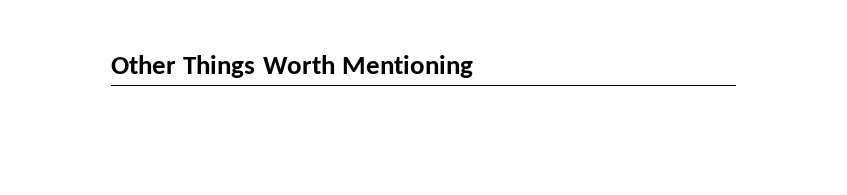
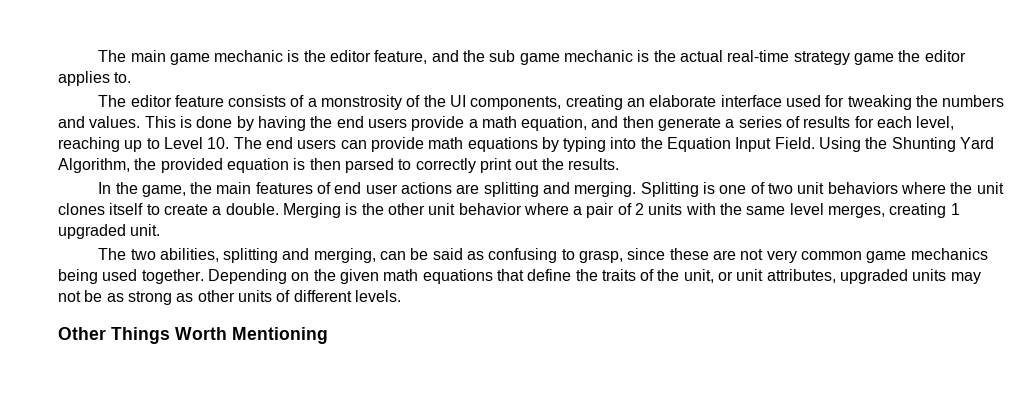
+ The main game mechanic is the editor feature, and the sub game mechanic is the actual real-time strategy game the editor applies to.
+ The editor feature consists of a monstrosity of the UI components, creating an elaborate interface used for tweaking the numbers and values. This is done by having the end users provide a math equation, and then generate a series of results for each level, reaching up to Level 10. The end users can provide math equations by typing into the Equation Input Field. Using the Shunting Yard Algorithm, the provided equation is then parsed to correctly print out the results.
+ In the game, the main features of end user actions are splitting and merging. Splitting is one of two unit behaviors where the unit clones itself to create a double. Merging is the other unit behavior where a pair of 2 units with the same level merges, creating 1 upgraded unit.
+ The two abilities, splitting and merging, can be said as confusing to grasp, since these are not very common game mechanics being used together. Depending on the given math equations that define the traits of the unit, or unit attributes, upgraded units may not be as strong as other units of different levels.

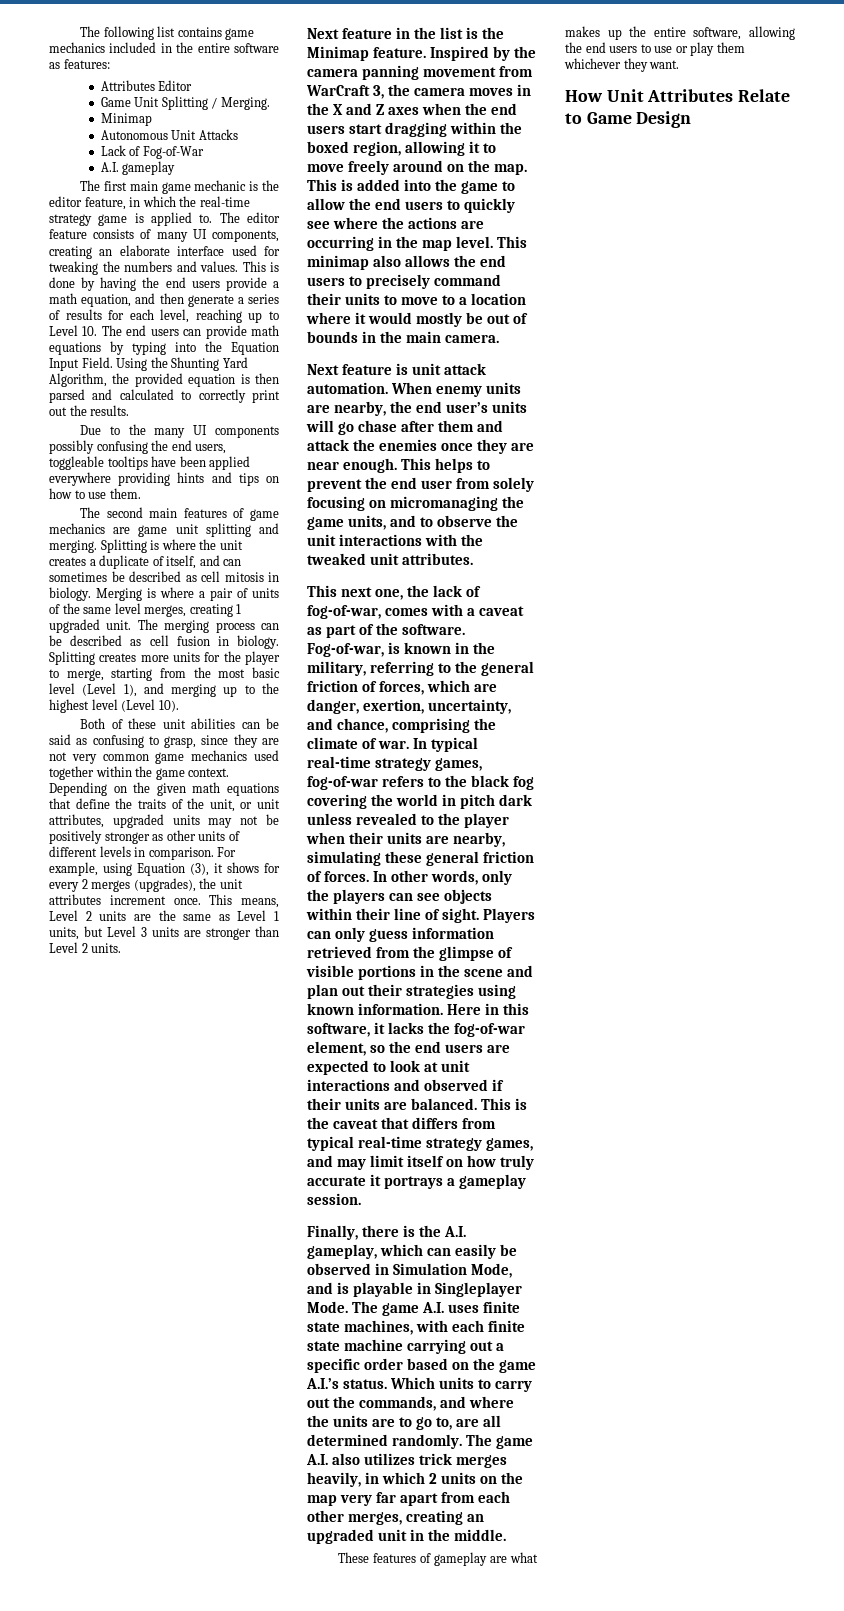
- The main game mechanic is the editor feature, and the sub game mechanic is the actual real-time strategy game the editor applies to.
- The editor feature consists of a monstrosity of the UI components, creating an elaborate interface used for tweaking the numbers and values.
+ The following list contains game mechanics included in the entire software as features:
+ Attributes Editor
+ Game Unit Splitting / Merging.
+ Minimap
+ Autonomous Unit Attacks
+ Lack of Fog-of-War
+ A.I. gameplay
+ The first main game mechanic is the editor feature, in which the real-time strategy game is applied to. The editor feature consists of many UI components, creating an elaborate interface used for tweaking the numbers and values.
- Using the Shunting Yard Algorithm, the provided equation is then parsed to correctly print out the results.
+ Using the Shunting Yard Algorithm, the provided equation is then parsed and calculated to correctly print out the results.
- In the game, the main features of end user actions are splitting and merging.
+ Due to the many UI components possibly confusing the end users, toggleable tooltips have been applied everywhere providing hints and tips on how to use them.
+ The second main features of game mechanics are game unit splitting and merging.
- Splitting is one of two unit behaviors where the unit clones itself to create a double. Merging is the other unit behavior where a pair of 2 units with the same level merges, creating 1 upgraded unit.
- The two abilities, splitting and merging, can be said as confusing to grasp, since these are not very common game mechanics being used together.
+ Splitting is where the unit creates a duplicate of itself, and can sometimes be described as cell mitosis in biology. Merging is where a pair of units of the same level merges, creating 1 upgraded unit. The merging process can be described as cell fusion in biology. Splitting creates more units for the player to merge, starting from the most basic level (Level 1), and merging up to the highest level (Level 10).
+ Both of these unit abilities can be said as confusing to grasp, since they are not very common game mechanics used together within the game context.
- Depending on the given math equations that define the traits of the unit, or unit attributes, upgraded units may not be as strong as other units of different levels.
- Other Things Worth Mentioning
+ Depending on the given math equations that define the traits of the unit, or unit attributes, upgraded units may not be positively stronger as other units of different levels in comparison. For example, using Equation (3), it shows for every 2 merges (upgrades), the unit attributes increment once. This means, Level 2 units are the same as Level 1 units, but Level 3 units are stronger than Level 2 units.
+ Next feature in the list is the Minimap feature. Inspired by the camera panning movement from WarCraft 3, the camera moves in the X and Z axes when the end users start dragging within the boxed region, allowing it to move freely around on the map. This is added into the game to allow the end users to quickly see where the actions are occurring in the map level. This minimap also allows the end users to precisely command their units to move to a location where it would mostly be out of bounds in the main camera.
+ Next feature is unit attack automation. When enemy units are nearby, the end user’s units will go chase after them and attack the enemies once they are near enough. This helps to prevent the end user from solely focusing on micromanaging the game units, and to observe the unit interactions with the tweaked unit attributes.
+ This next one, the lack of fog-of-war, comes with a caveat as part of the software. Fog-of-war, is known in the military, referring to the general friction of forces, which are danger, exertion, uncertainty, and chance, comprising the climate of war. In typical real-time strategy games, fog-of-war refers to the black fog covering the world in pitch dark unless revealed to the player when their units are nearby, simulating these general friction of forces. In other words, only the players can see objects within their line of sight. Players can only guess information retrieved from the glimpse of visible portions in the scene and plan out their strategies using known information. Here in this software, it lacks the fog-of-war element, so the end users are expected to look at unit interactions and observed if their units are balanced. This is the caveat that differs from typical real-time strategy games, and may limit itself on how truly accurate it portrays a gameplay session.
+ Finally, there is the A.I. gameplay, which can easily be observed in Simulation Mode, and is playable in Singleplayer Mode. The game A.I. uses finite state machines, with each finite state machine carrying out a specific order based on the game A.I.’s status. Which units to carry out the commands, and where the units are to go to, are all determined randomly. The game A.I. also utilizes trick merges heavily, in which 2 units on the map very far apart from each other merges, creating an upgraded unit in the middle.
+ These features of gameplay are what makes up the entire software, allowing the end users to use or play them whichever they want.
+ How Unit Attributes Relate to Game Design

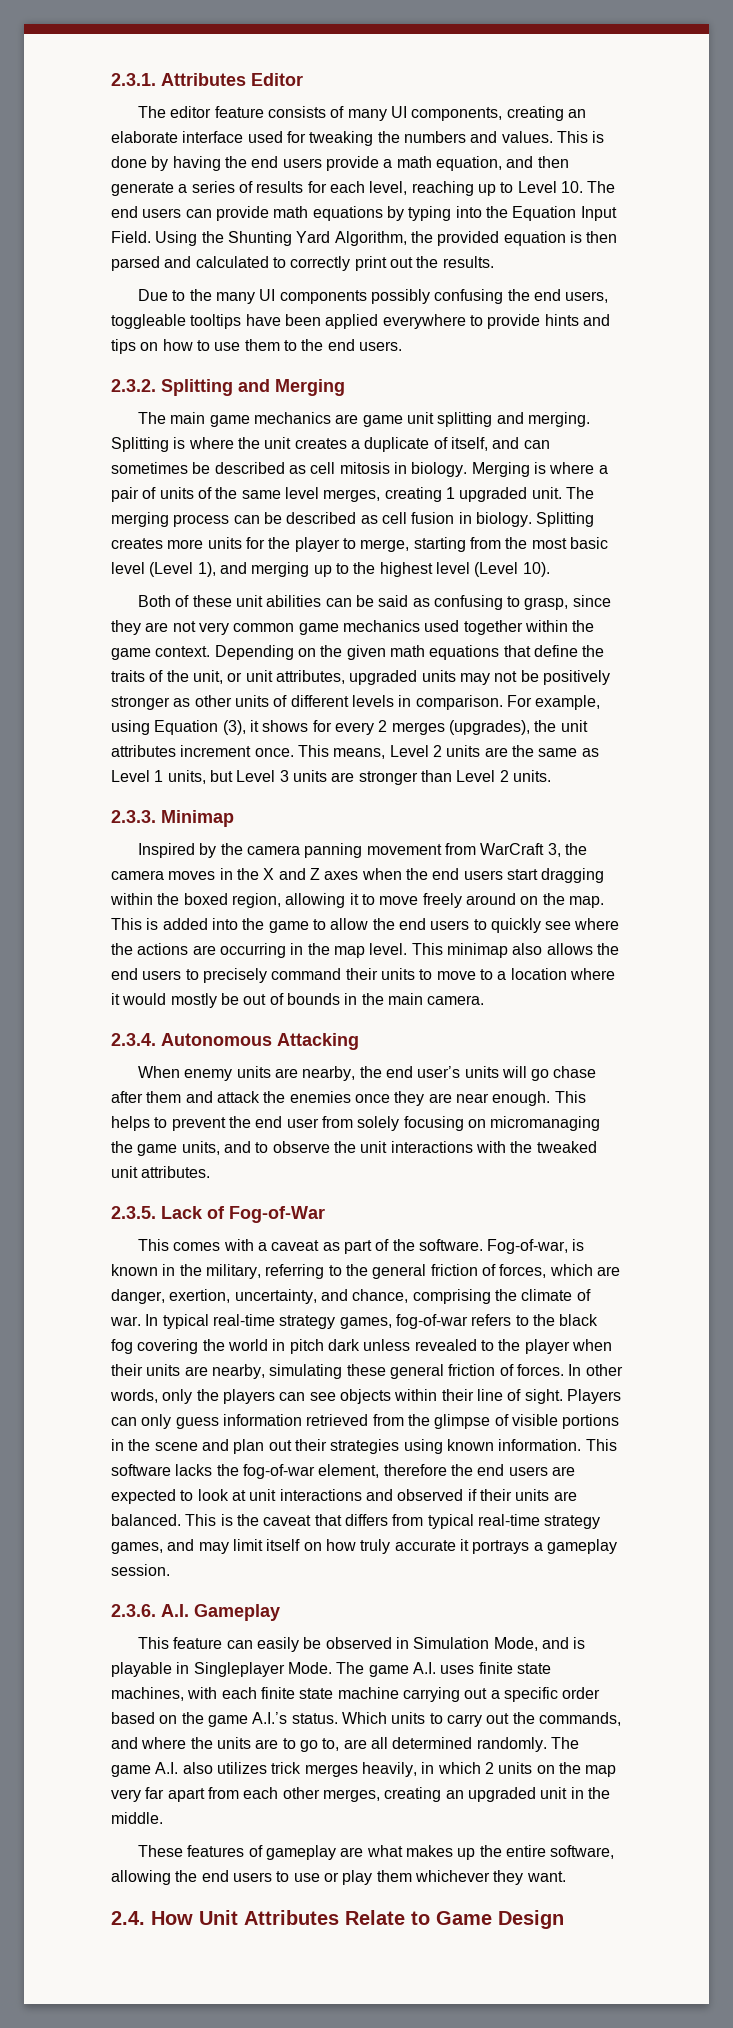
- The following list contains game mechanics included in the entire software as features:
- Attributes Editor
- Game Unit Splitting / Merging.
- Minimap
- Autonomous Unit Attacks
- Lack of Fog-of-War
- A.I. gameplay
- The first main game mechanic is the editor feature, in which the real-time strategy game is applied to. The editor feature consists of many UI components, creating an elaborate interface used for tweaking the numbers and values.
+ 2.3.1. Attributes Editor
+ The editor feature consists of many UI components, creating an elaborate interface used for tweaking the numbers and values.
- Due to the many UI components possibly confusing the end users, toggleable tooltips have been applied everywhere providing hints and tips on how to use them.
- The second main features of game mechanics are game unit splitting and merging.
+ Due to the many UI components possibly confusing the end users, toggleable tooltips have been applied everywhere to provide hints and tips on how to use them to the end users.
+ 2.3.2. Splitting and Merging
+ The main game mechanics are game unit splitting and merging.
- Next feature in the list is the Minimap feature. Inspired by the camera panning movement from WarCraft 3, the camera moves in the X and Z axes when the end users start dragging within the boxed region, allowing it to move freely around on the map.
+ 2.3.3. Minimap
+ Inspired by the camera panning movement from WarCraft 3, the camera moves in the X and Z axes when the end users start dragging within the boxed region, allowing it to move freely around on the map.
- Next feature is unit attack automation. When enemy units are nearby, the end user’s units will go chase after them and attack the enemies once they are near enough.
+ 2.3.4. Autonomous Attacking
+ When enemy units are nearby, the end user’s units will go chase after them and attack the enemies once they are near enough.
- This next one, the lack of fog-of-war, comes with a caveat as part of the software.
+ 2.3.5. Lack of Fog-of-War
+ This comes with a caveat as part of the software.
- Here in this software, it lacks the fog-of-war element, so the end users are expected to look at unit interactions and observed if their units are balanced.
+ This software lacks the fog-of-war element, therefore the end users are expected to look at unit interactions and observed if their units are balanced.
- Finally, there is the A.I. gameplay, which can easily be observed in Simulation Mode, and is playable in Singleplayer Mode.
+ 2.3.6. A.I. Gameplay
+ This feature can easily be observed in Simulation Mode, and is playable in Singleplayer Mode.
- How Unit Attributes Relate to Game Design
+ 2.4. How Unit Attributes Relate to Game Design

